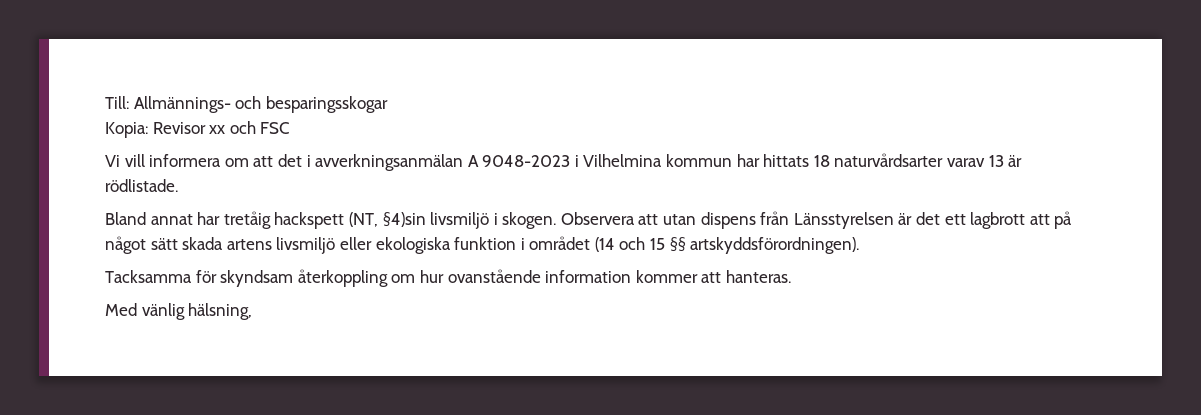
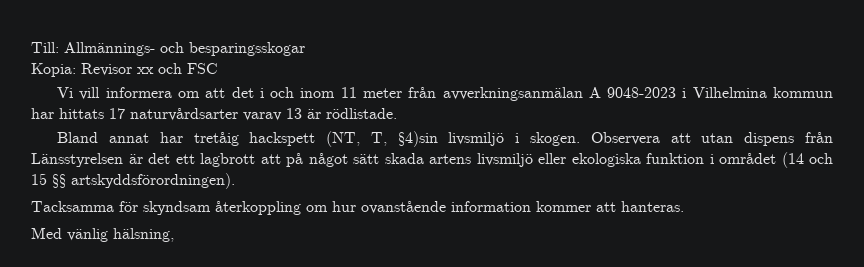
- Vi vill informera om att det i avverkningsanmälan A 9048-2023 i Vilhelmina kommun har hittats 18 naturvårdsarter varav 13 är rödlistade.
+ Vi vill informera om att det i och inom 11 meter från avverkningsanmälan A 9048-2023 i Vilhelmina kommun har hittats 17 naturvårdsarter varav 13 är rödlistade.
- Bland annat har tretåig hackspett (NT, §4)sin livsmiljö i skogen.
+ Bland annat har tretåig hackspett (NT, T, §4)sin livsmiljö i skogen.

